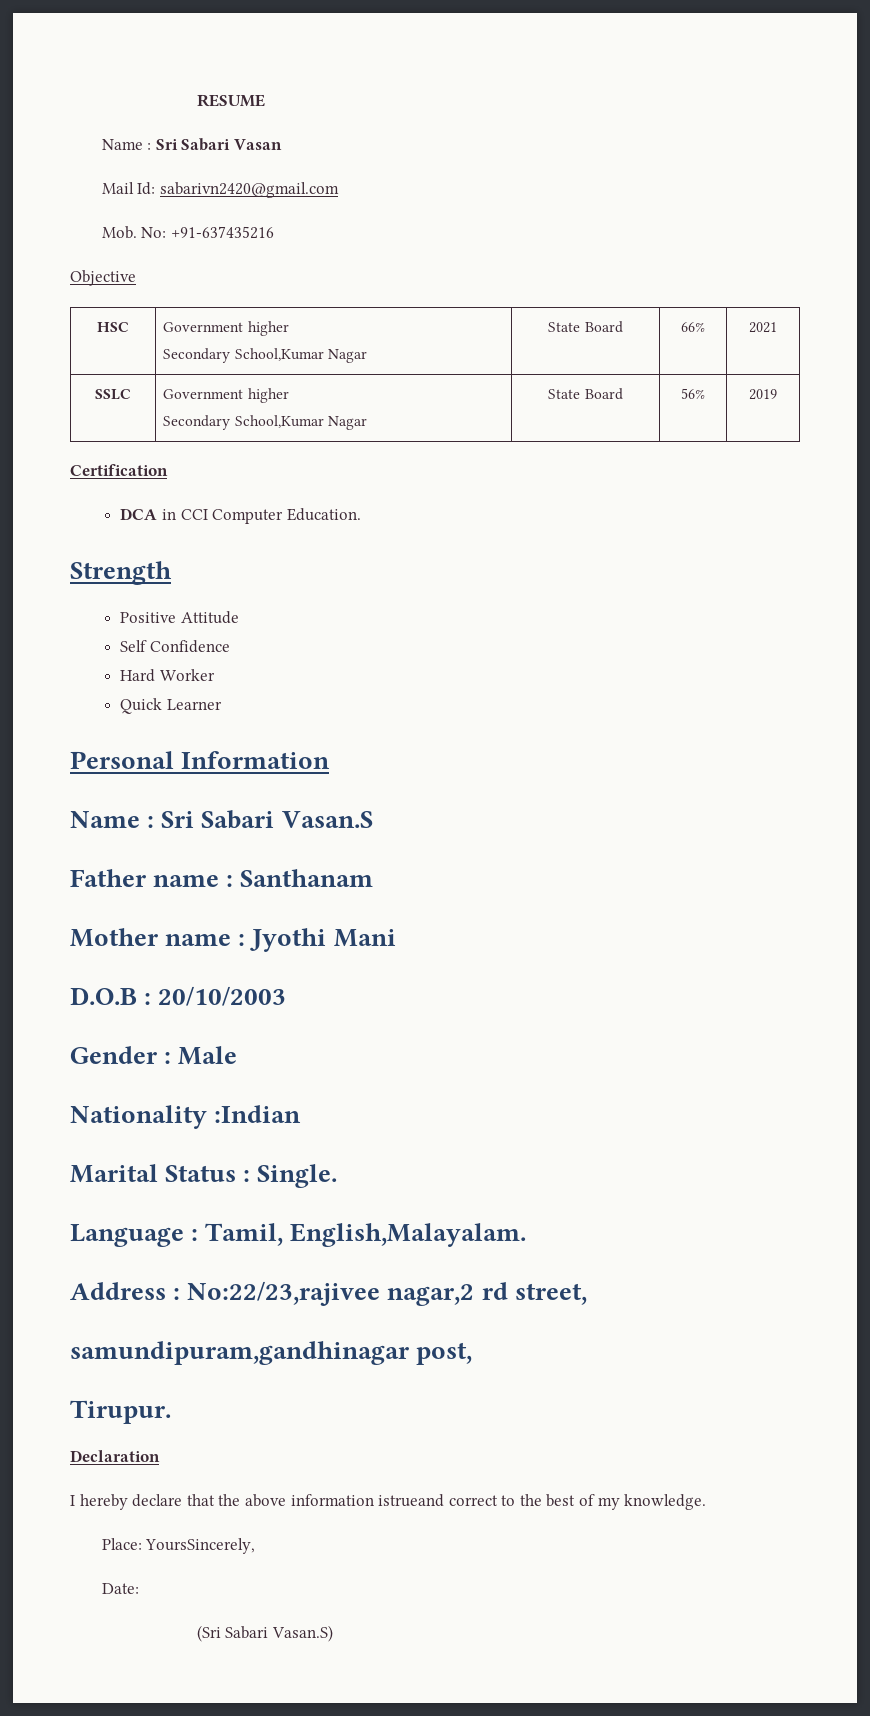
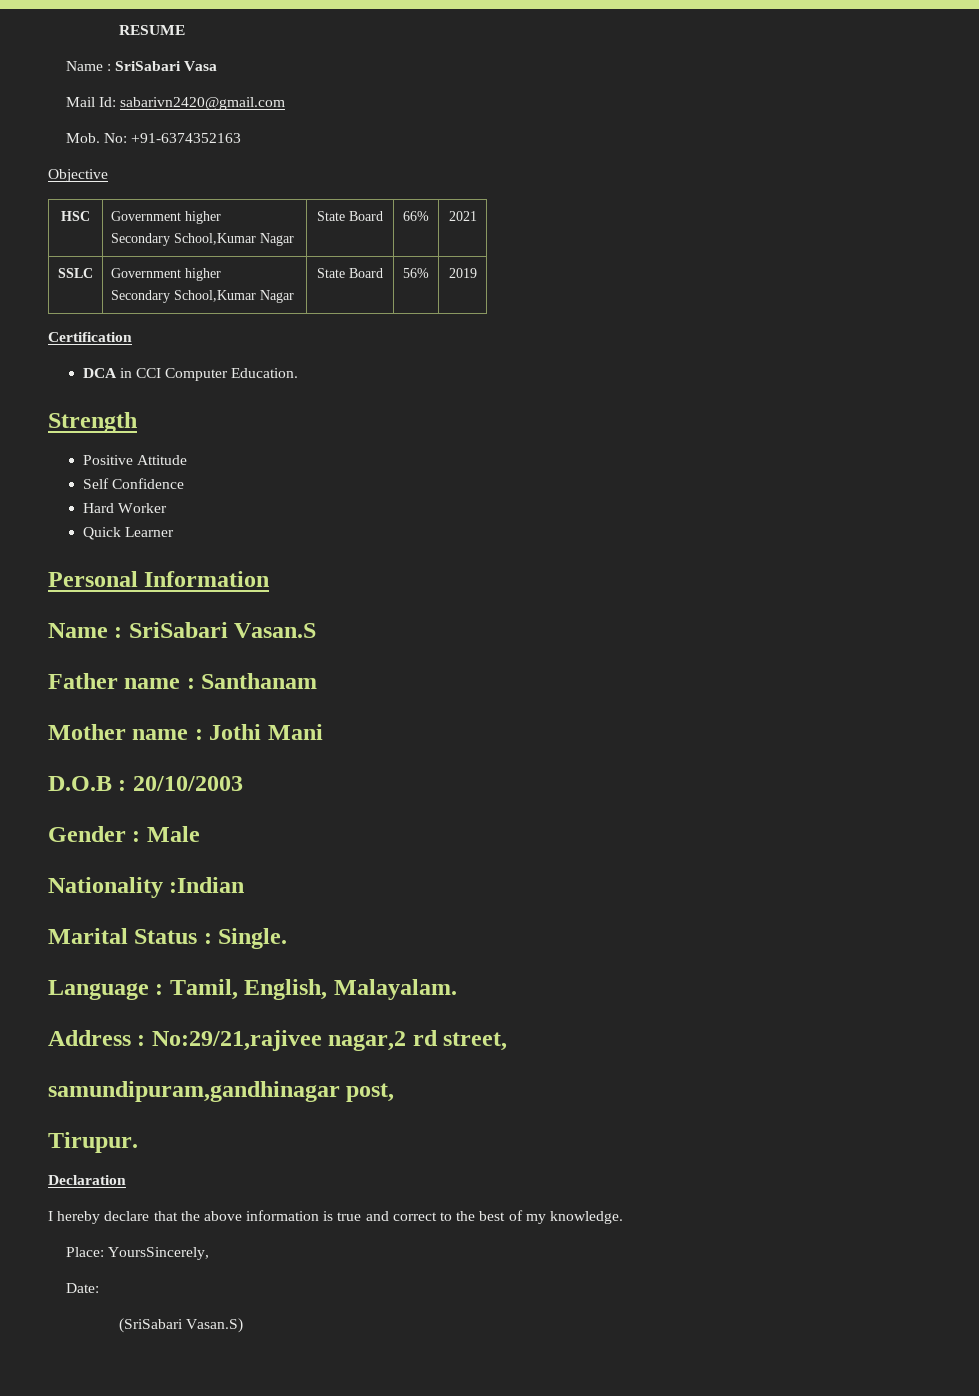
- Name : Sri Sabari Vasan
+ Name : SriSabari Vasa
- Mob. No: +91-637435216
+ Mob. No: +91-6374352163
- Name : Sri Sabari Vasan.S
+ Name : SriSabari Vasan.S
- Mother name : Jyothi Mani
+ Mother name : Jothi Mani
- Language : Tamil, English,Malayalam.
+ Language : Tamil, English, Malayalam.
- Address : No:22/23,rajivee nagar,2 rd street,
+ Address : No:29/21,rajivee nagar,2 rd street,
- I hereby declare that the above information istrueand correct to the best of my knowledge.
+ I hereby declare that the above information is true and correct to the best of my knowledge.
- (Sri Sabari Vasan.S)
+ (SriSabari Vasan.S)

